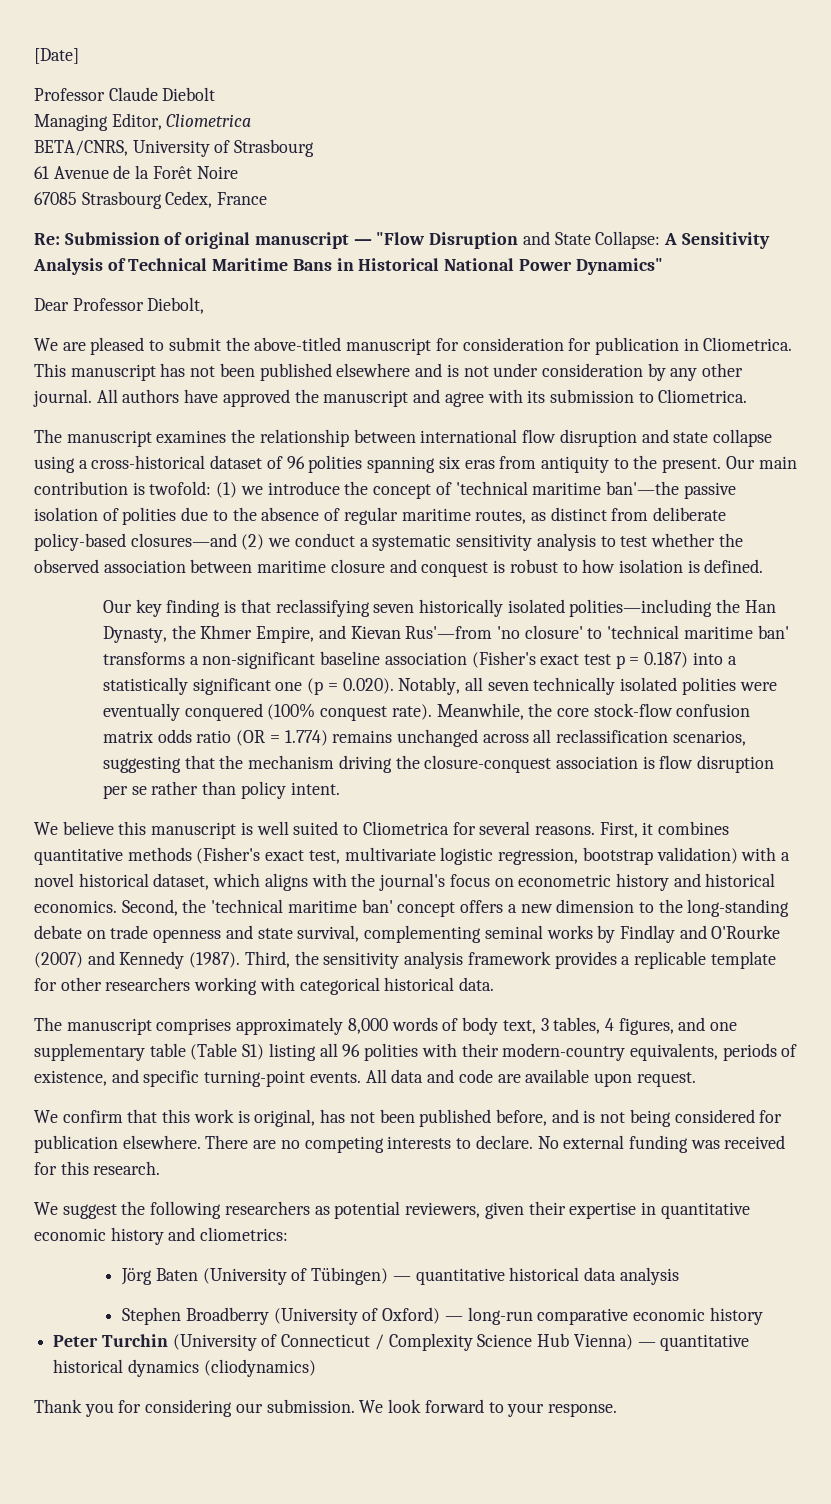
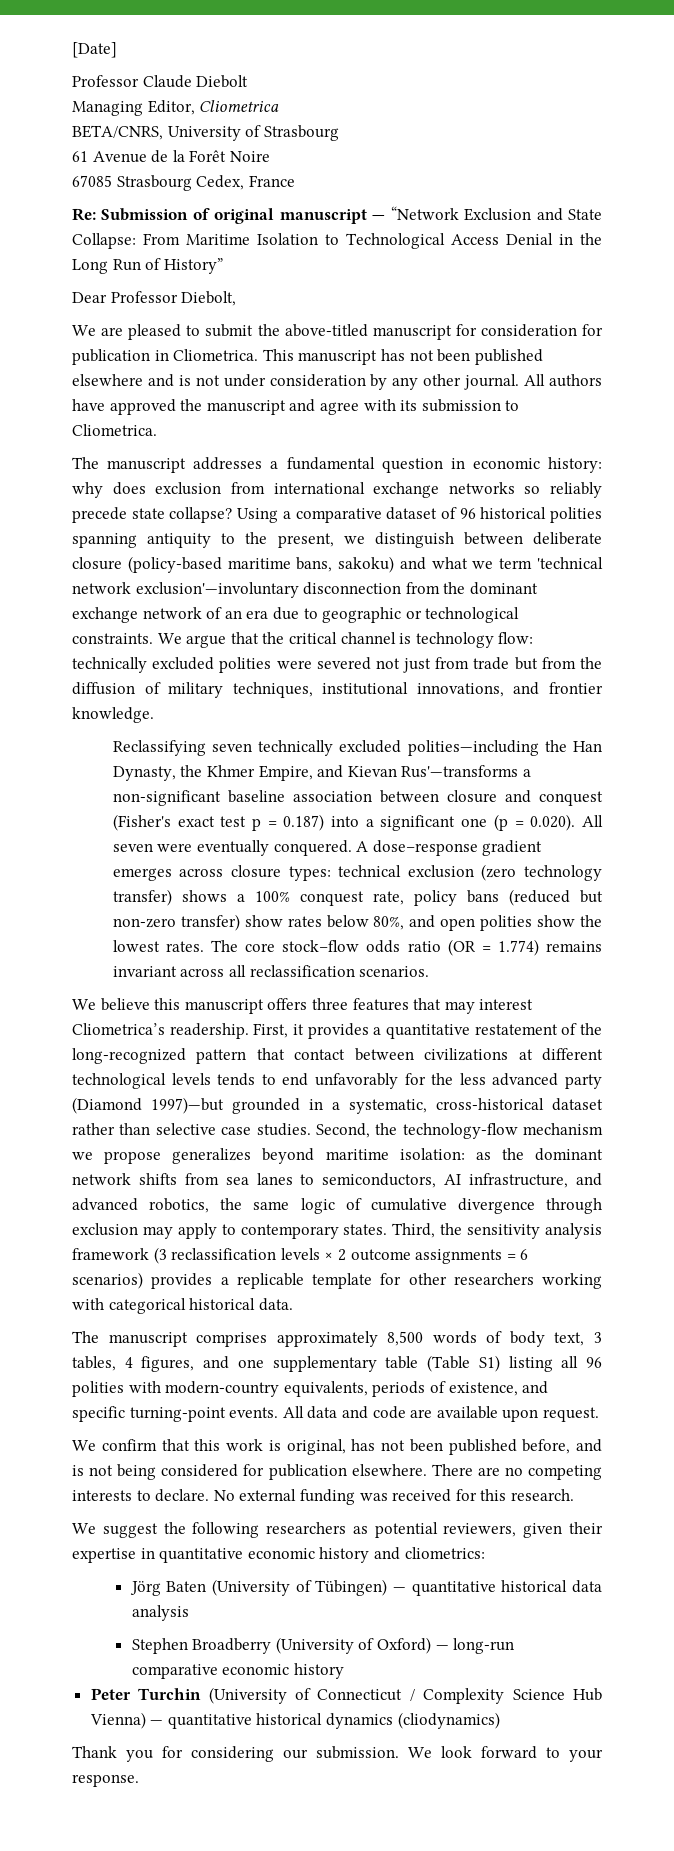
- Re: Submission of original manuscript — "Flow Disruption and State Collapse: A Sensitivity Analysis of Technical Maritime Bans in Historical National Power Dynamics"
+ Re: Submission of original manuscript — “Network Exclusion and State Collapse: From Maritime Isolation to Technological Access Denial in the Long Run of History”
- The manuscript examines the relationship between international flow disruption and state collapse using a cross-historical dataset of 96 polities spanning six eras from antiquity to the present. Our main contribution is twofold: (1) we introduce the concept of 'technical maritime ban'—the passive isolation of polities due to the absence of regular maritime routes, as distinct from deliberate policy-based closures—and (2) we conduct a systematic sensitivity analysis to test whether the observed association between maritime closure and conquest is robust to how isolation is defined.
- Our key finding is that reclassifying seven historically isolated polities—including the Han Dynasty, the Khmer Empire, and Kievan Rus'—from 'no closure' to 'technical maritime ban' transforms a non-significant baseline association (Fisher's exact test p = 0.187) into a statistically significant one (p = 0.020). Notably, all seven technically isolated polities were eventually conquered (100% conquest rate). Meanwhile, the core stock-flow confusion matrix odds ratio (OR = 1.774) remains unchanged across all reclassification scenarios, suggesting that the mechanism driving the closure-conquest association is flow disruption per se rather than policy intent.
- We believe this manuscript is well suited to Cliometrica for several reasons. First, it combines quantitative methods (Fisher's exact test, multivariate logistic regression, bootstrap validation) with a novel historical dataset, which aligns with the journal's focus on econometric history and historical economics. Second, the 'technical maritime ban' concept offers a new dimension to the long-standing debate on trade openness and state survival, complementing seminal works by Findlay and O'Rourke (2007) and Kennedy (1987).
+ The manuscript addresses a fundamental question in economic history: why does exclusion from international exchange networks so reliably precede state collapse? Using a comparative dataset of 96 historical polities spanning antiquity to the present, we distinguish between deliberate closure (policy-based maritime bans, sakoku) and what we term 'technical network exclusion'—involuntary disconnection from the dominant exchange network of an era due to geographic or technological constraints. We argue that the critical channel is technology flow: technically excluded polities were severed not just from trade but from the diffusion of military techniques, institutional innovations, and frontier knowledge.
+ Reclassifying seven technically excluded polities—including the Han Dynasty, the Khmer Empire, and Kievan Rus'—transforms a non-significant baseline association between closure and conquest (Fisher's exact test p = 0.187) into a significant one (p = 0.020). All seven were eventually conquered. A dose–response gradient emerges across closure types: technical exclusion (zero technology transfer) shows a 100% conquest rate, policy bans (reduced but non-zero transfer) show rates below 80%, and open polities show the lowest rates. The core stock–flow odds ratio (OR = 1.774) remains invariant across all reclassification scenarios.
+ We believe this manuscript offers three features that may interest Cliometrica’s readership. First, it provides a quantitative restatement of the long-recognized pattern that contact between civilizations at different technological levels tends to end unfavorably for the less advanced party (Diamond 1997)—but grounded in a systematic, cross-historical dataset rather than selective case studies. Second, the technology-flow mechanism we propose generalizes beyond maritime isolation: as the dominant network shifts from sea lanes to semiconductors, AI infrastructure, and advanced robotics, the same logic of cumulative divergence through exclusion may apply to contemporary states.
- Third, the sensitivity analysis framework provides a replicable template for other researchers working with categorical historical data.
+ Third, the sensitivity analysis framework (3 reclassification levels × 2 outcome assignments = 6 scenarios) provides a replicable template for other researchers working with categorical historical data.
- The manuscript comprises approximately 8,000 words of body text, 3 tables, 4 figures, and one supplementary table (Table S1) listing all 96 polities with their modern-country equivalents, periods of existence, and specific turning-point events.
+ The manuscript comprises approximately 8,500 words of body text, 3 tables, 4 figures, and one supplementary table (Table S1) listing all 96 polities with modern-country equivalents, periods of existence, and specific turning-point events.

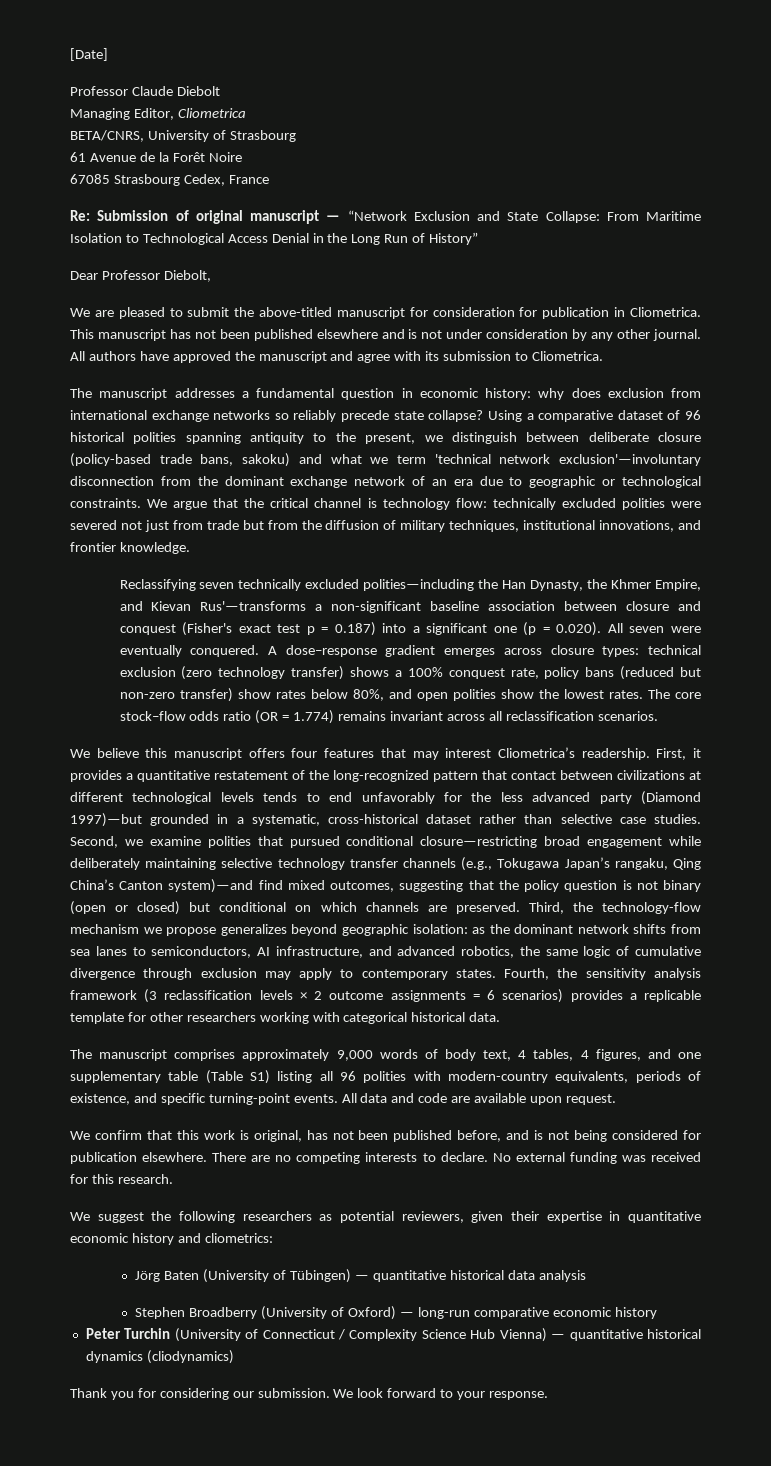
- Using a comparative dataset of 96 historical polities spanning antiquity to the present, we distinguish between deliberate closure (policy-based maritime bans, sakoku) and what we term 'technical network exclusion'—involuntary disconnection from the dominant exchange network of an era due to geographic or technological constraints.
+ Using a comparative dataset of 96 historical polities spanning antiquity to the present, we distinguish between deliberate closure (policy-based trade bans, sakoku) and what we term 'technical network exclusion'—involuntary disconnection from the dominant exchange network of an era due to geographic or technological constraints.
- We believe this manuscript offers three features that may interest Cliometrica’s readership.
+ We believe this manuscript offers four features that may interest Cliometrica’s readership.
- Second, the technology-flow mechanism we propose generalizes beyond maritime isolation: as the dominant network shifts from sea lanes to semiconductors, AI infrastructure, and advanced robotics, the same logic of cumulative divergence through exclusion may apply to contemporary states.
+ Second, we examine polities that pursued conditional closure—restricting broad engagement while deliberately maintaining selective technology transfer channels (e.g., Tokugawa Japan’s rangaku, Qing China’s Canton system)—and find mixed outcomes, suggesting that the policy question is not binary (open or closed) but conditional on which channels are preserved. Third, the technology-flow mechanism we propose generalizes beyond geographic isolation: as the dominant network shifts from sea lanes to semiconductors, AI infrastructure, and advanced robotics, the same logic of cumulative divergence through exclusion may apply to contemporary states.
- Third, the sensitivity analysis framework (3 reclassification levels × 2 outcome assignments = 6 scenarios) provides a replicable template for other researchers working with categorical historical data.
+ Fourth, the sensitivity analysis framework (3 reclassification levels × 2 outcome assignments = 6 scenarios) provides a replicable template for other researchers working with categorical historical data.
- The manuscript comprises approximately 8,500 words of body text, 3 tables, 4 figures, and one supplementary table (Table S1) listing all 96 polities with modern-country equivalents, periods of existence, and specific turning-point events.
+ The manuscript comprises approximately 9,000 words of body text, 4 tables, 4 figures, and one supplementary table (Table S1) listing all 96 polities with modern-country equivalents, periods of existence, and specific turning-point events.

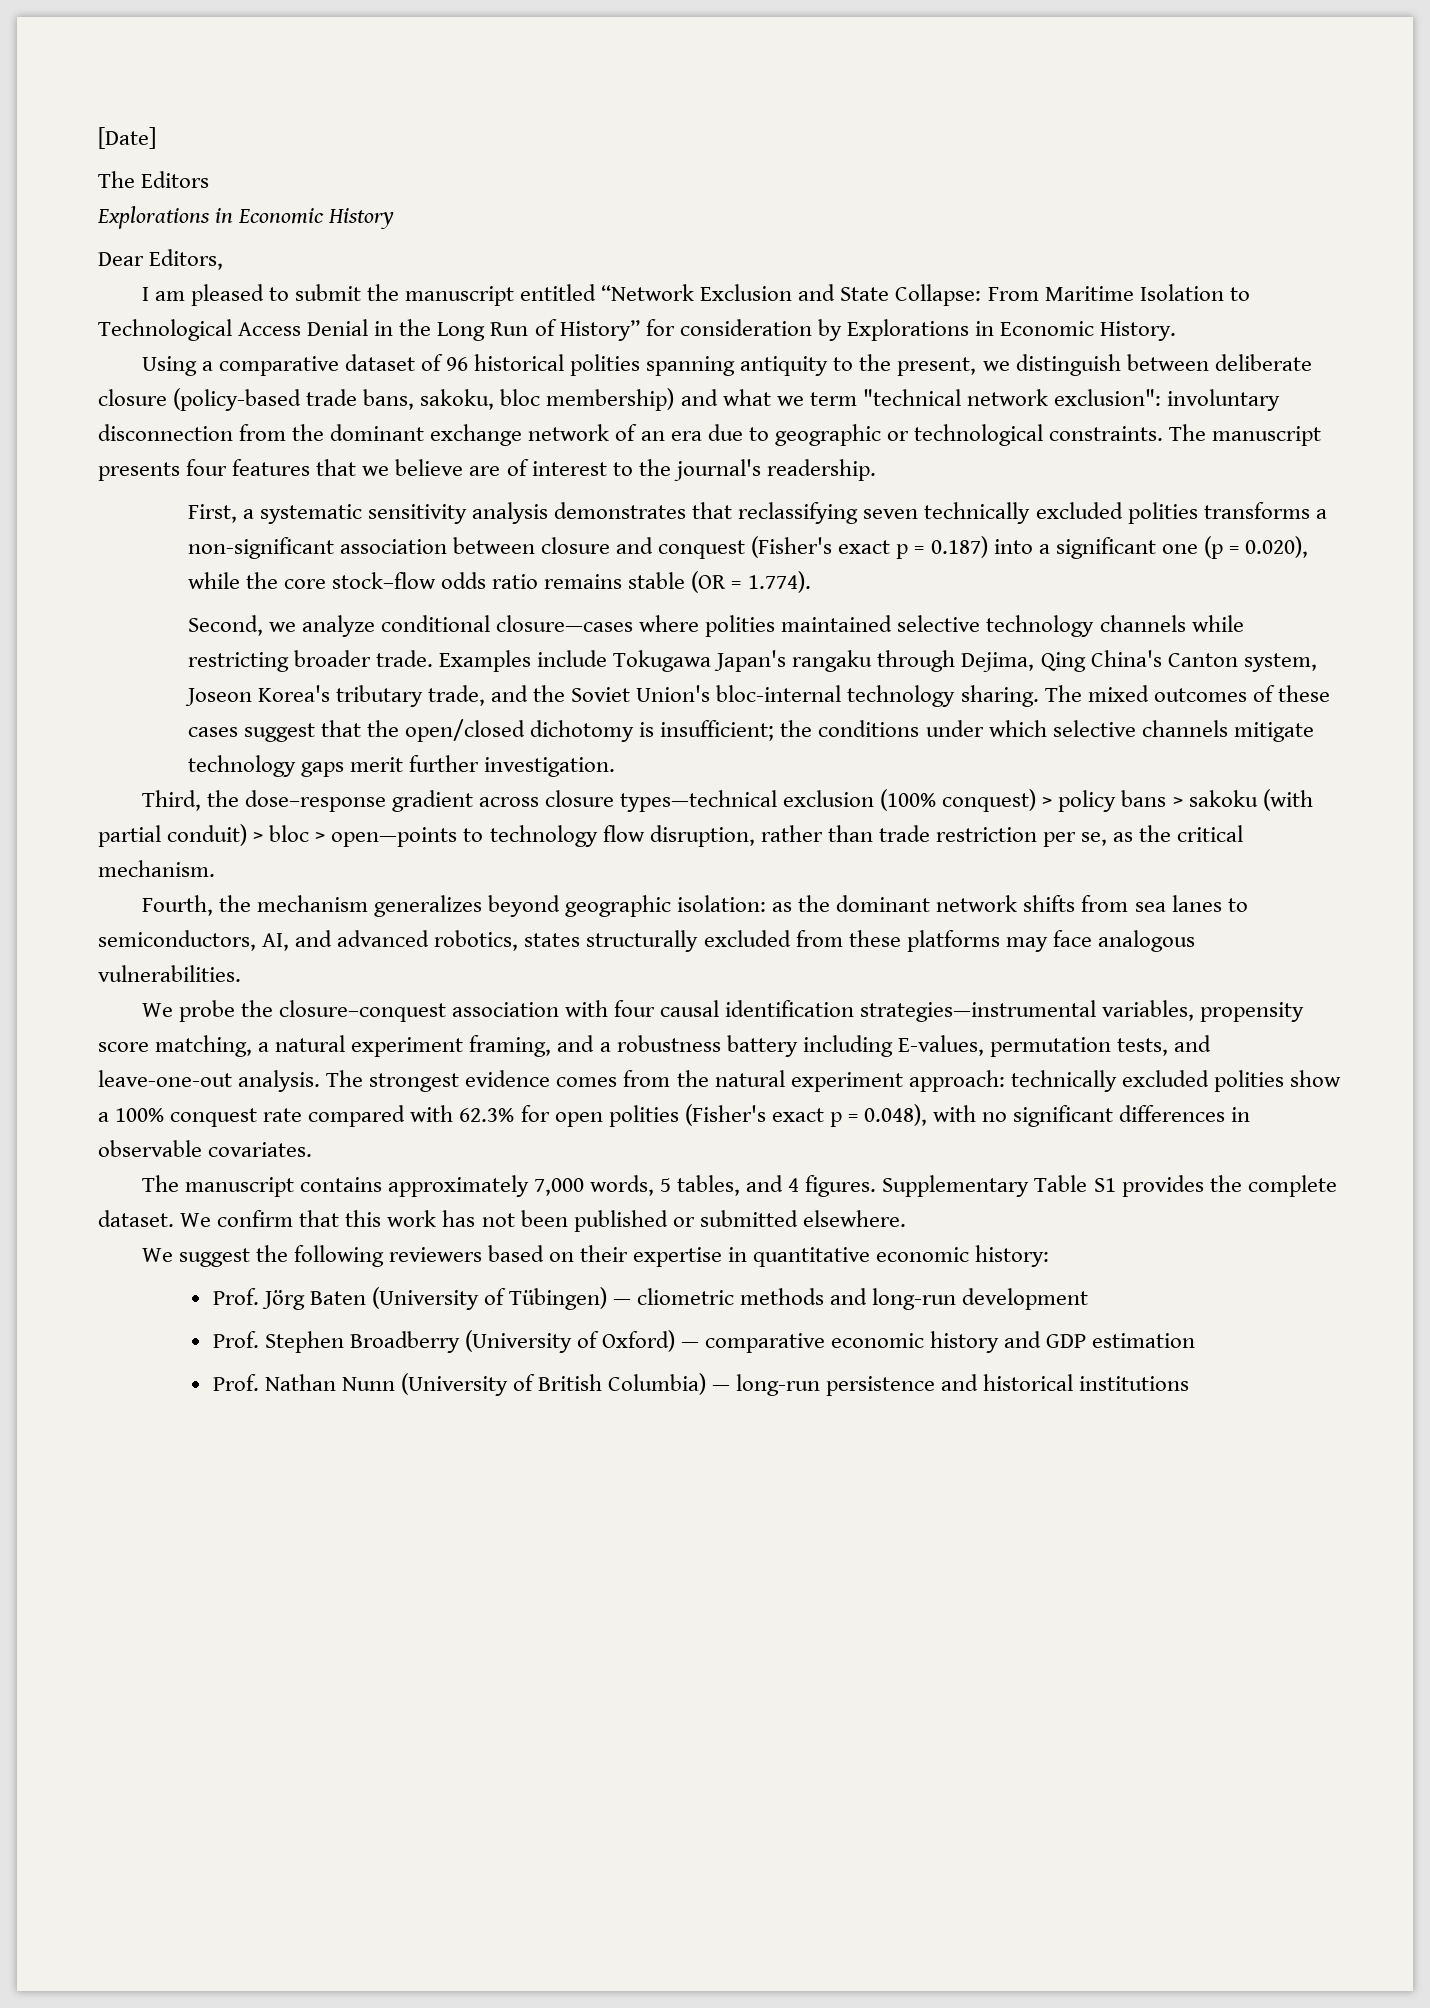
- Professor Claude Diebolt
- Managing Editor, Cliometrica
- BETA/CNRS, University of Strasbourg
- 61 Avenue de la Forêt Noire
- 67085 Strasbourg Cedex, France
- Re: Submission of original manuscript — “Network Exclusion and State Collapse: From Maritime Isolation to Technological Access Denial in the Long Run of History”
- Dear Professor Diebolt,
- We are pleased to submit the above-titled manuscript for consideration for publication in Cliometrica. This manuscript has not been published elsewhere and is not under consideration by any other journal. All authors have approved the manuscript and agree with its submission to Cliometrica.
- The manuscript addresses a fundamental question in economic history: why does exclusion from international exchange networks so reliably precede state collapse? Using a comparative dataset of 96 historical polities spanning antiquity to the present, we distinguish between deliberate closure (policy-based trade bans, sakoku) and what we term 'technical network exclusion'—involuntary disconnection from the dominant exchange network of an era due to geographic or technological constraints.
+ The Editors
+ Explorations in Economic History
+ Dear Editors,
+ I am pleased to submit the manuscript entitled “Network Exclusion and State Collapse: From Maritime Isolation to Technological Access Denial in the Long Run of History” for consideration by Explorations in Economic History.
+ Using a comparative dataset of 96 historical polities spanning antiquity to the present, we distinguish between deliberate closure (policy-based trade bans, sakoku, bloc membership) and what we term "technical network exclusion": involuntary disconnection from the dominant exchange network of an era due to geographic or technological constraints.
- We argue that the critical channel is technology flow: technically excluded polities were severed not just from trade but from the diffusion of military techniques, institutional innovations, and frontier knowledge.
- Reclassifying seven technically excluded polities—including the Han Dynasty, the Khmer Empire, and Kievan Rus'—transforms a non-significant baseline association between closure and conquest (Fisher's exact test p = 0.187) into a significant one (p = 0.020). All seven were eventually conquered. A dose–response gradient emerges across closure types: technical exclusion (zero technology transfer) shows a 100% conquest rate, policy bans (reduced but non-zero transfer) show rates below 80%, and open polities show the lowest rates. The core stock–flow odds ratio (OR = 1.774) remains invariant across all reclassification scenarios.
- We believe this manuscript offers four features that may interest Cliometrica’s readership. First, it provides a quantitative restatement of the long-recognized pattern that contact between civilizations at different technological levels tends to end unfavorably for the less advanced party (Diamond 1997)—but grounded in a systematic, cross-historical dataset rather than selective case studies. Second, we examine polities that pursued conditional closure—restricting broad engagement while deliberately maintaining selective technology transfer channels (e.g., Tokugawa Japan’s rangaku, Qing China’s Canton system)—and find mixed outcomes, suggesting that the policy question is not binary (open or closed) but conditional on which channels are preserved. Third, the technology-flow mechanism we propose generalizes beyond geographic isolation: as the dominant network shifts from sea lanes to semiconductors, AI infrastructure, and advanced robotics, the same logic of cumulative divergence through exclusion may apply to contemporary states. Fourth, the sensitivity analysis framework (3 reclassification levels × 2 outcome assignments = 6 scenarios) provides a replicable template for other researchers working with categorical historical data.
- The manuscript comprises approximately 9,000 words of body text, 4 tables, 4 figures, and one supplementary table (Table S1) listing all 96 polities with modern-country equivalents, periods of existence, and specific turning-point events. All data and code are available upon request.
- We confirm that this work is original, has not been published before, and is not being considered for publication elsewhere. There are no competing interests to declare. No external funding was received for this research.
+ The manuscript presents four features that we believe are of interest to the journal's readership.
+ First, a systematic sensitivity analysis demonstrates that reclassifying seven technically excluded polities transforms a non-significant association between closure and conquest (Fisher's exact p = 0.187) into a significant one (p = 0.020), while the core stock–flow odds ratio remains stable (OR = 1.774).
+ Second, we analyze conditional closure—cases where polities maintained selective technology channels while restricting broader trade. Examples include Tokugawa Japan's rangaku through Dejima, Qing China's Canton system, Joseon Korea's tributary trade, and the Soviet Union's bloc-internal technology sharing. The mixed outcomes of these cases suggest that the open/closed dichotomy is insufficient; the conditions under which selective channels mitigate technology gaps merit further investigation.
+ Third, the dose–response gradient across closure types—technical exclusion (100% conquest) > policy bans > sakoku (with partial conduit) > bloc > open—points to technology flow disruption, rather than trade restriction per se, as the critical mechanism.
+ Fourth, the mechanism generalizes beyond geographic isolation: as the dominant network shifts from sea lanes to semiconductors, AI, and advanced robotics, states structurally excluded from these platforms may face analogous vulnerabilities.
+ We probe the closure–conquest association with four causal identification strategies—instrumental variables, propensity score matching, a natural experiment framing, and a robustness battery including E-values, permutation tests, and leave-one-out analysis. The strongest evidence comes from the natural experiment approach: technically excluded polities show a 100% conquest rate compared with 62.3% for open polities (Fisher's exact p = 0.048), with no significant differences in observable covariates.
+ The manuscript contains approximately 7,000 words, 5 tables, and 4 figures. Supplementary Table S1 provides the complete dataset. We confirm that this work has not been published or submitted elsewhere.
- We suggest the following researchers as potential reviewers, given their expertise in quantitative economic history and cliometrics:
- Jörg Baten (University of Tübingen) — quantitative historical data analysis
- Stephen Broadberry (University of Oxford) — long-run comparative economic history
- Peter Turchin (University of Connecticut / Complexity Science Hub Vienna) — quantitative historical dynamics (cliodynamics)
- Thank you for considering our submission. We look forward to your response.
+ We suggest the following reviewers based on their expertise in quantitative economic history:
+ Prof. Jörg Baten (University of Tübingen) — cliometric methods and long-run development
+ Prof. Stephen Broadberry (University of Oxford) — comparative economic history and GDP estimation
+ Prof. Nathan Nunn (University of British Columbia) — long-run persistence and historical institutions

